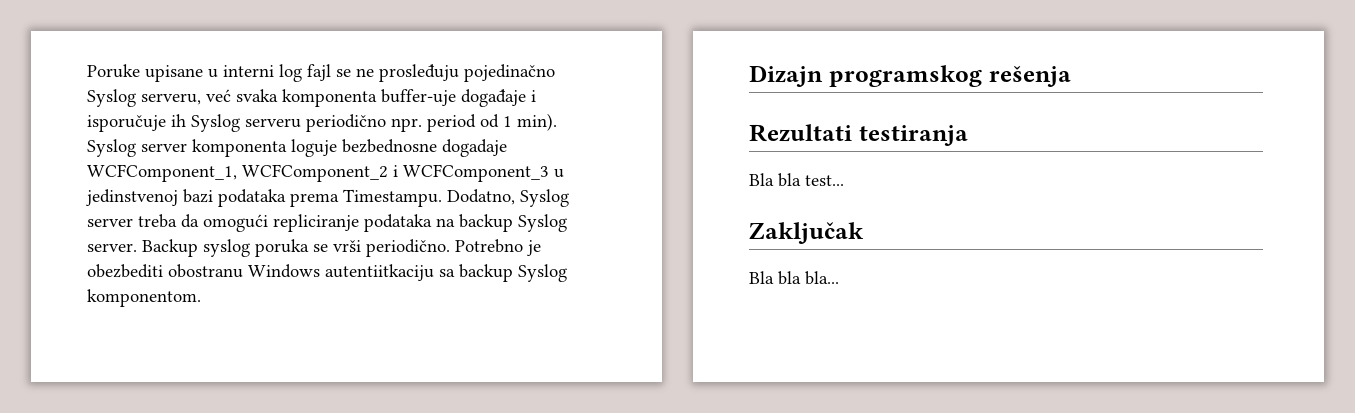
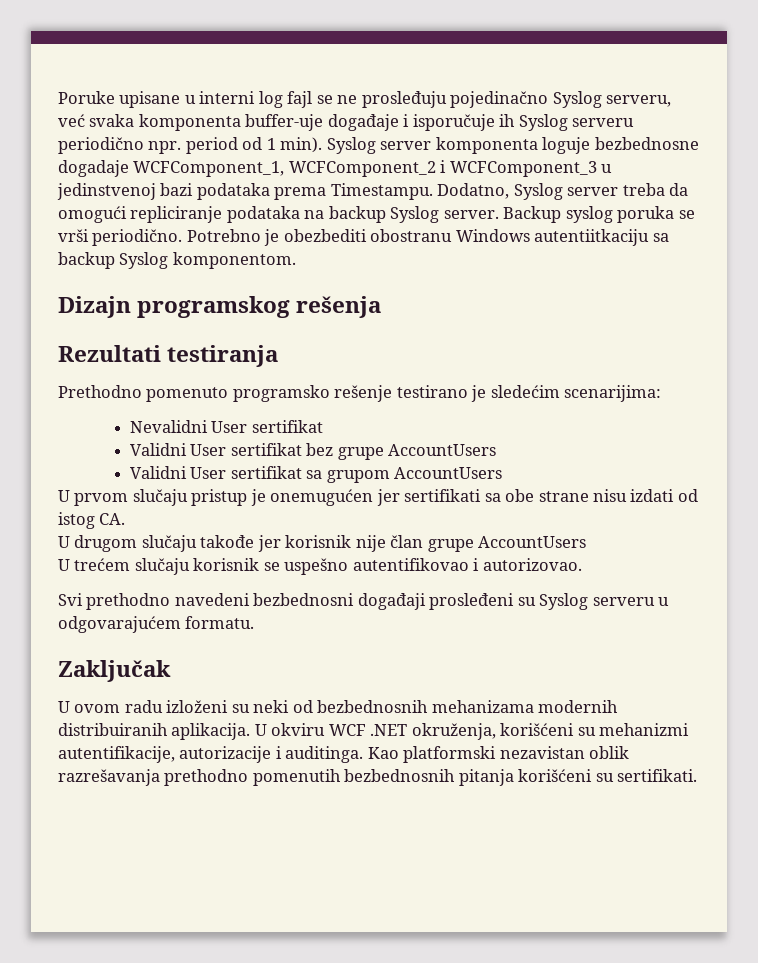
- Bla bla test...
+ Prethodno pomenuto programsko rešenje testirano je sledećim scenarijima:
+ Nevalidni User sertifikat
+ Validni User sertifikat bez grupe AccountUsers
+ Validni User sertifikat sa grupom AccountUsers
+ U prvom slučaju pristup je onemugućen jer sertifikati sa obe strane nisu izdati od istog CA.
+ U drugom slučaju takođe jer korisnik nije član grupe AccountUsers
+ U trećem slučaju korisnik se uspešno autentifikovao i autorizovao.
+ Svi prethodno navedeni bezbednosni događaji prosleđeni su Syslog serveru u odgovarajućem formatu.
  Zaključak
- Bla bla bla...
+ U ovom radu izloženi su neki od bezbednosnih mehanizama modernih distribuiranih aplikacija. U okviru WCF .NET okruženja, korišćeni su mehanizmi autentifikacije, autorizacije i auditinga. Kao platformski nezavistan oblik razrešavanja prethodno pomenutih bezbednosnih pitanja korišćeni su sertifikati.

